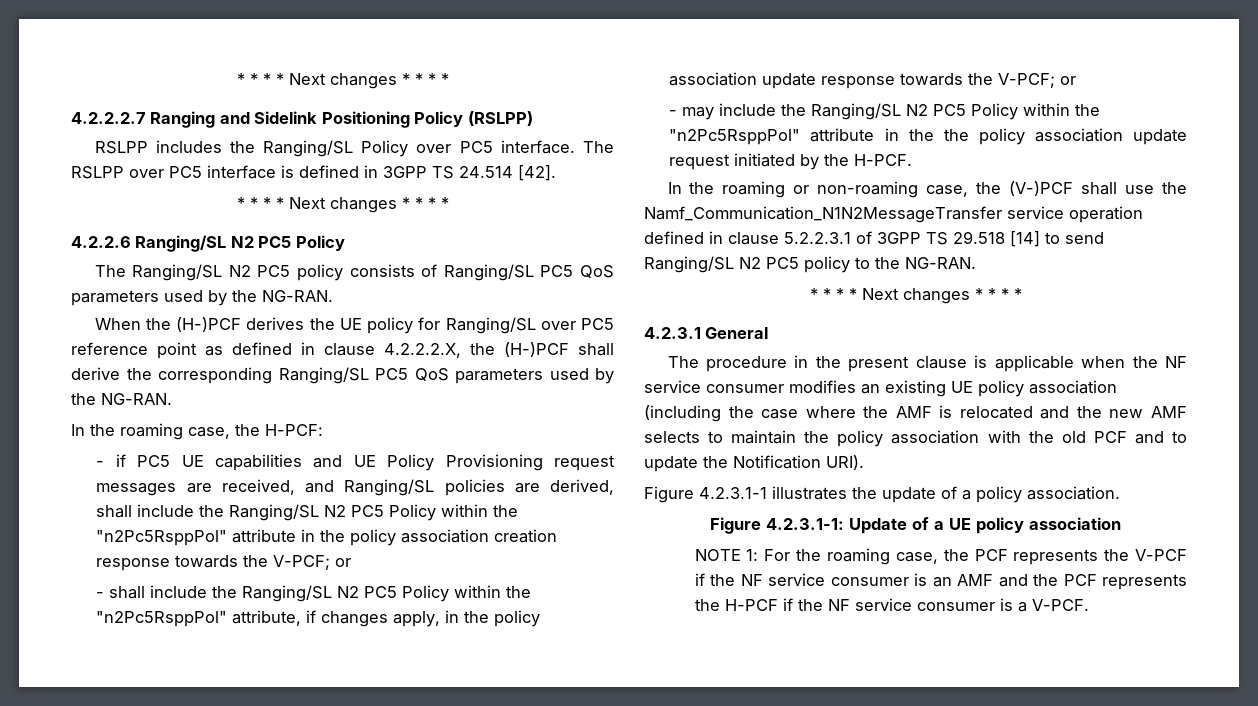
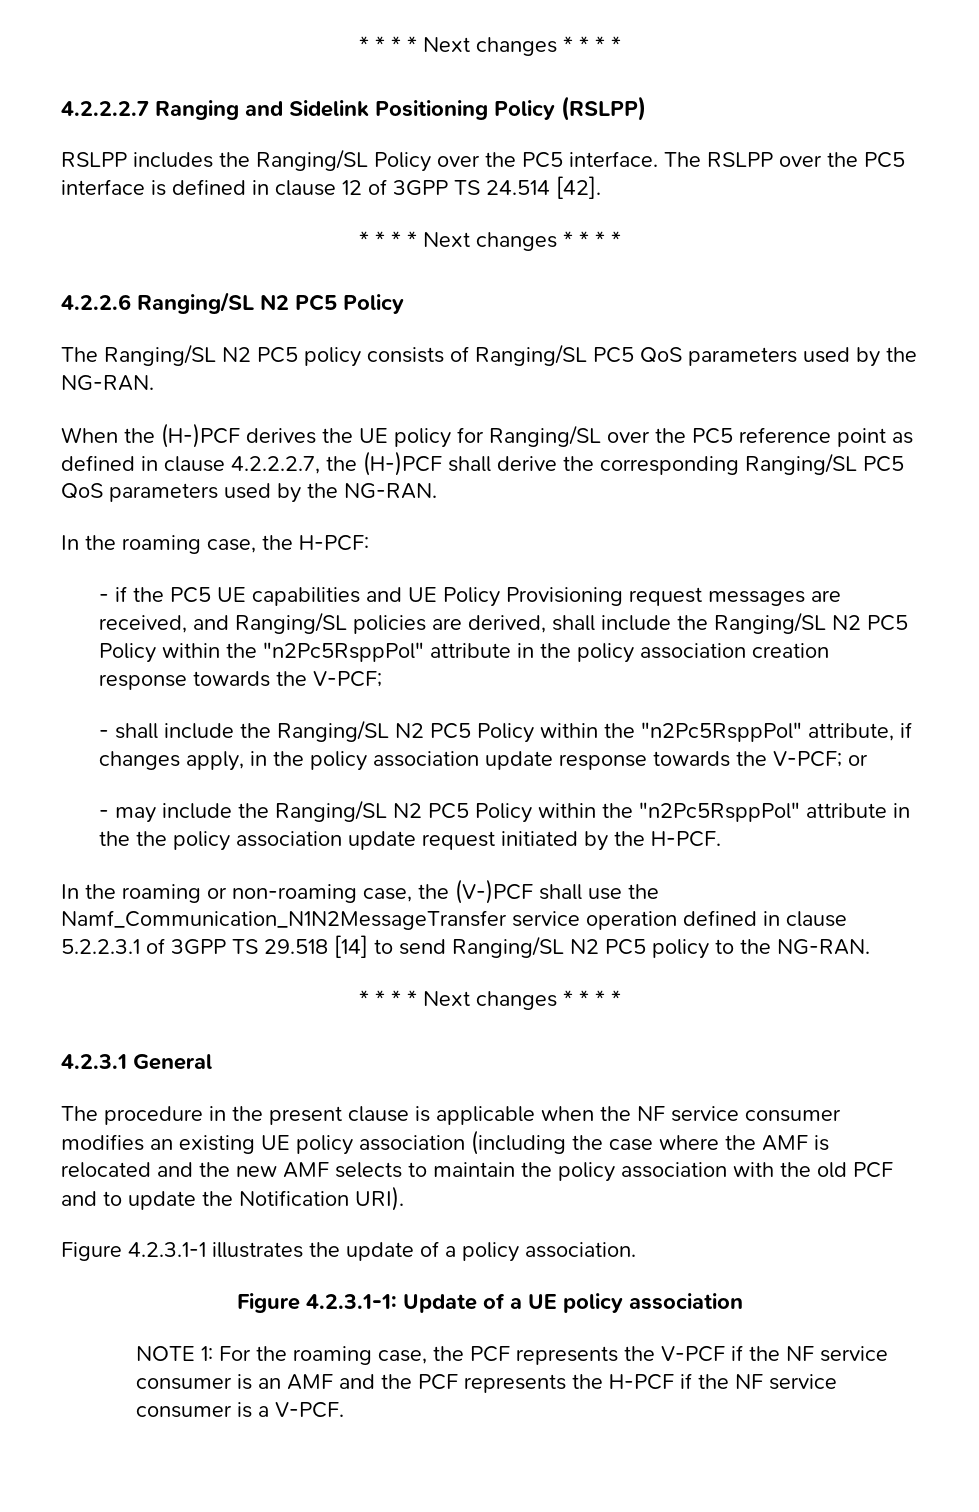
- RSLPP includes the Ranging/SL Policy over PC5 interface.
+ RSLPP includes the Ranging/SL Policy over the PC5 interface.
- The RSLPP over PC5 interface is defined in 3GPP TS 24.514 [42].
+ The RSLPP over the PC5 interface is defined in clause 12 of 3GPP TS 24.514 [42].
- When the (H-)PCF derives the UE policy for Ranging/SL over PC5 reference point as defined in clause 4.2.2.2.X, the (H-)PCF shall derive the corresponding Ranging/SL PC5 QoS parameters used by the NG-RAN.
+ When the (H-)PCF derives the UE policy for Ranging/SL over the PC5 reference point as defined in clause 4.2.2.2.7, the (H-)PCF shall derive the corresponding Ranging/SL PC5 QoS parameters used by the NG-RAN.
- - if PC5 UE capabilities and UE Policy Provisioning request messages are received, and Ranging/SL policies are derived, shall include the Ranging/SL N2 PC5 Policy within the "n2Pc5RsppPol" attribute in the policy association creation response towards the V-PCF; or
+ - if the PC5 UE capabilities and UE Policy Provisioning request messages are received, and Ranging/SL policies are derived, shall include the Ranging/SL N2 PC5 Policy within the "n2Pc5RsppPol" attribute in the policy association creation response towards the V-PCF;

